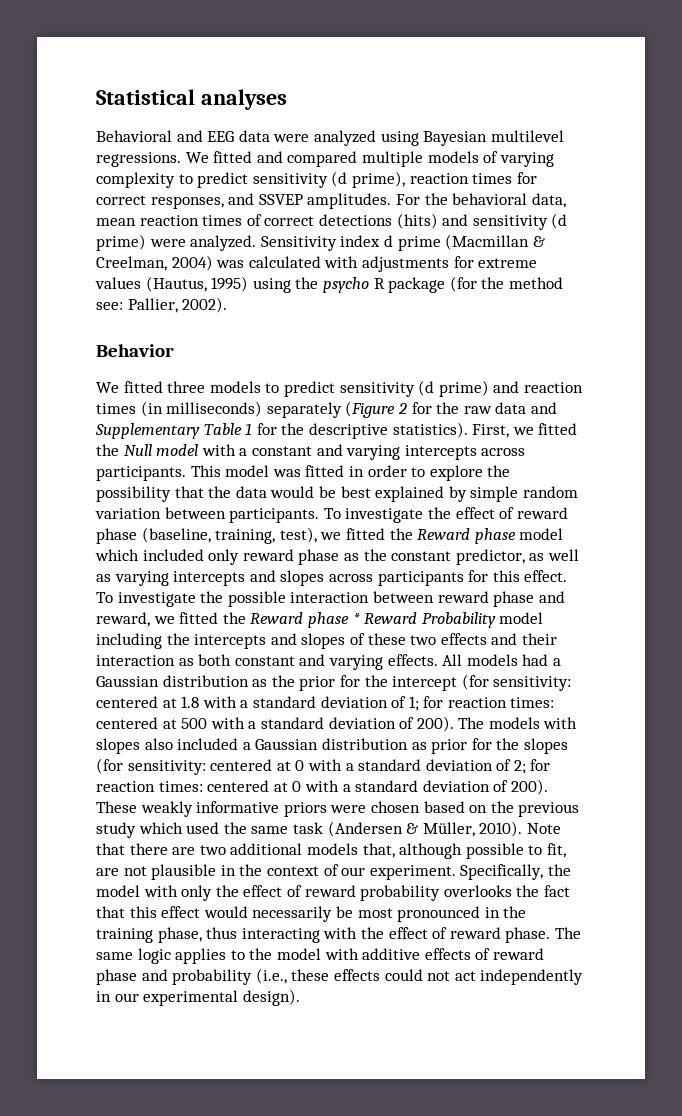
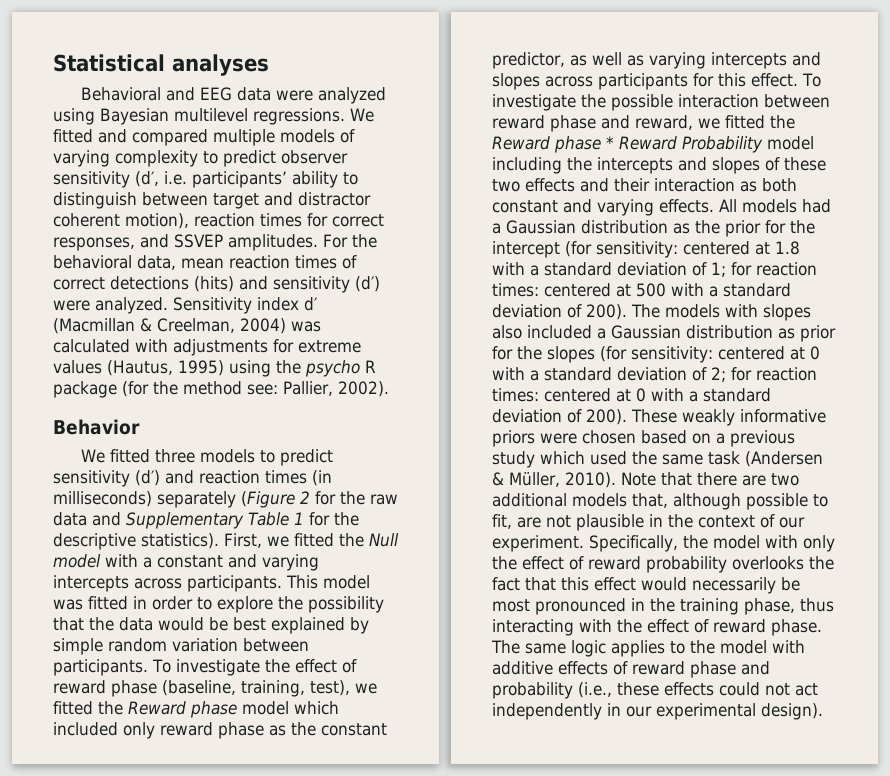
- We fitted and compared multiple models of varying complexity to predict sensitivity (d prime), reaction times for correct responses, and SSVEP amplitudes.
+ We fitted and compared multiple models of varying complexity to predict observer sensitivity (d′, i.e. participants’ ability to distinguish between target and distractor coherent motion), reaction times for correct responses, and SSVEP amplitudes.
- For the behavioral data, mean reaction times of correct detections (hits) and sensitivity (d prime) were analyzed.
+ For the behavioral data, mean reaction times of correct detections (hits) and sensitivity (d′) were analyzed.
- Sensitivity index d prime (Macmillan & Creelman, 2004) was calculated with adjustments for extreme values (Hautus, 1995) using the psycho R package (for the method see: Pallier, 2002).
+ Sensitivity index d′ (Macmillan & Creelman, 2004) was calculated with adjustments for extreme values (Hautus, 1995) using the psycho R package (for the method see: Pallier, 2002).
- We fitted three models to predict sensitivity (d prime) and reaction times (in milliseconds) separately (Figure 2 for the raw data and Supplementary Table 1 for the descriptive statistics).
+ We fitted three models to predict sensitivity (d′) and reaction times (in milliseconds) separately (Figure 2 for the raw data and Supplementary Table 1 for the descriptive statistics).
- These weakly informative priors were chosen based on the previous study which used the same task (Andersen & Müller, 2010).
+ These weakly informative priors were chosen based on a previous study which used the same task (Andersen & Müller, 2010).

